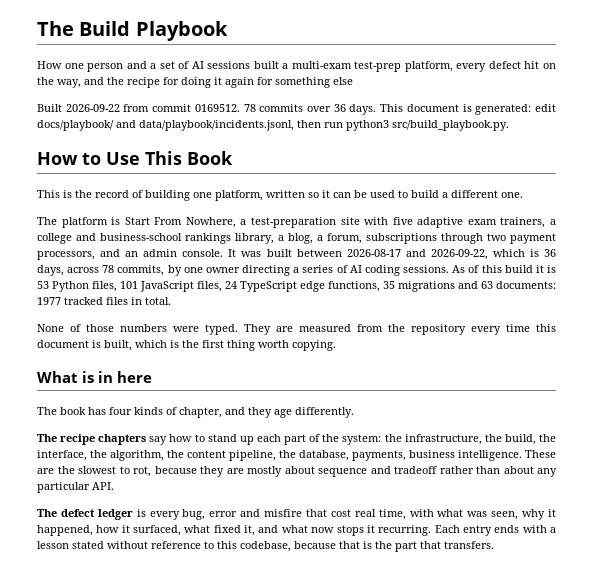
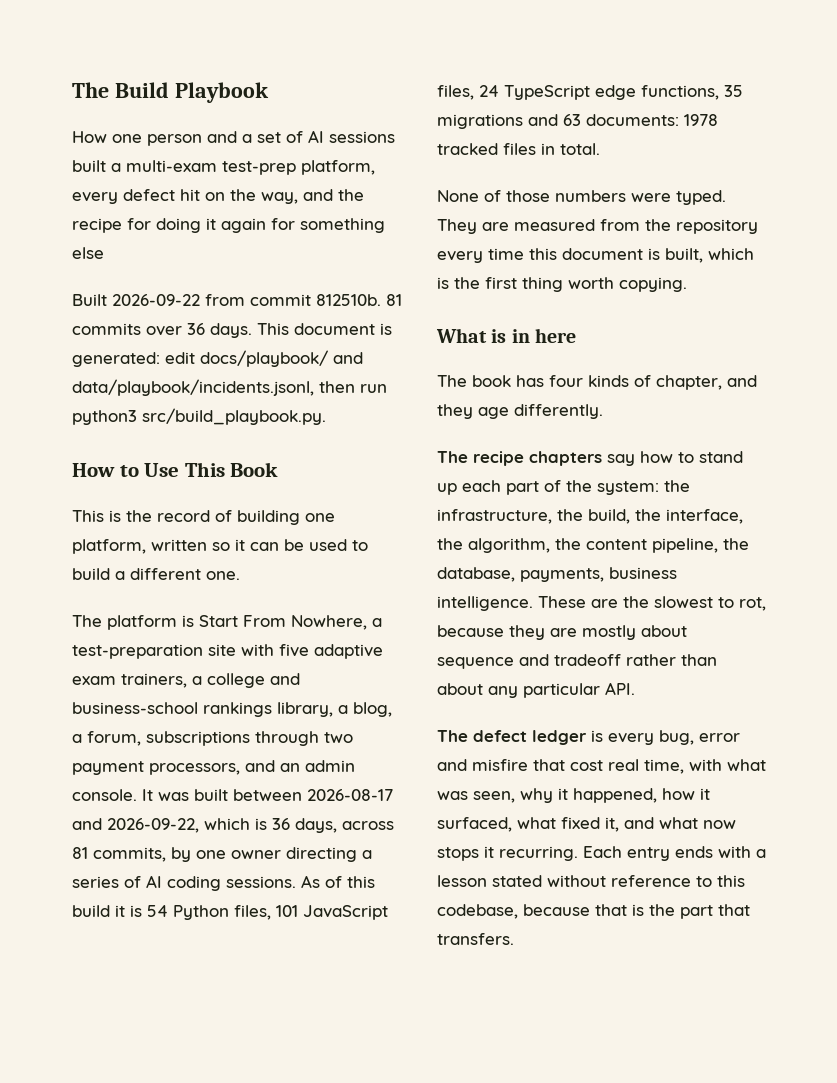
- Built 2026-09-22 from commit 0169512. 78 commits over 36 days.
+ Built 2026-09-22 from commit 812510b. 81 commits over 36 days.
- It was built between 2026-08-17 and 2026-09-22, which is 36 days, across 78 commits, by one owner directing a series of AI coding sessions.
+ It was built between 2026-08-17 and 2026-09-22, which is 36 days, across 81 commits, by one owner directing a series of AI coding sessions.
- As of this build it is 53 Python files, 101 JavaScript files, 24 TypeScript edge functions, 35 migrations and 63 documents: 1977 tracked files in total.
+ As of this build it is 54 Python files, 101 JavaScript files, 24 TypeScript edge functions, 35 migrations and 63 documents: 1978 tracked files in total.

